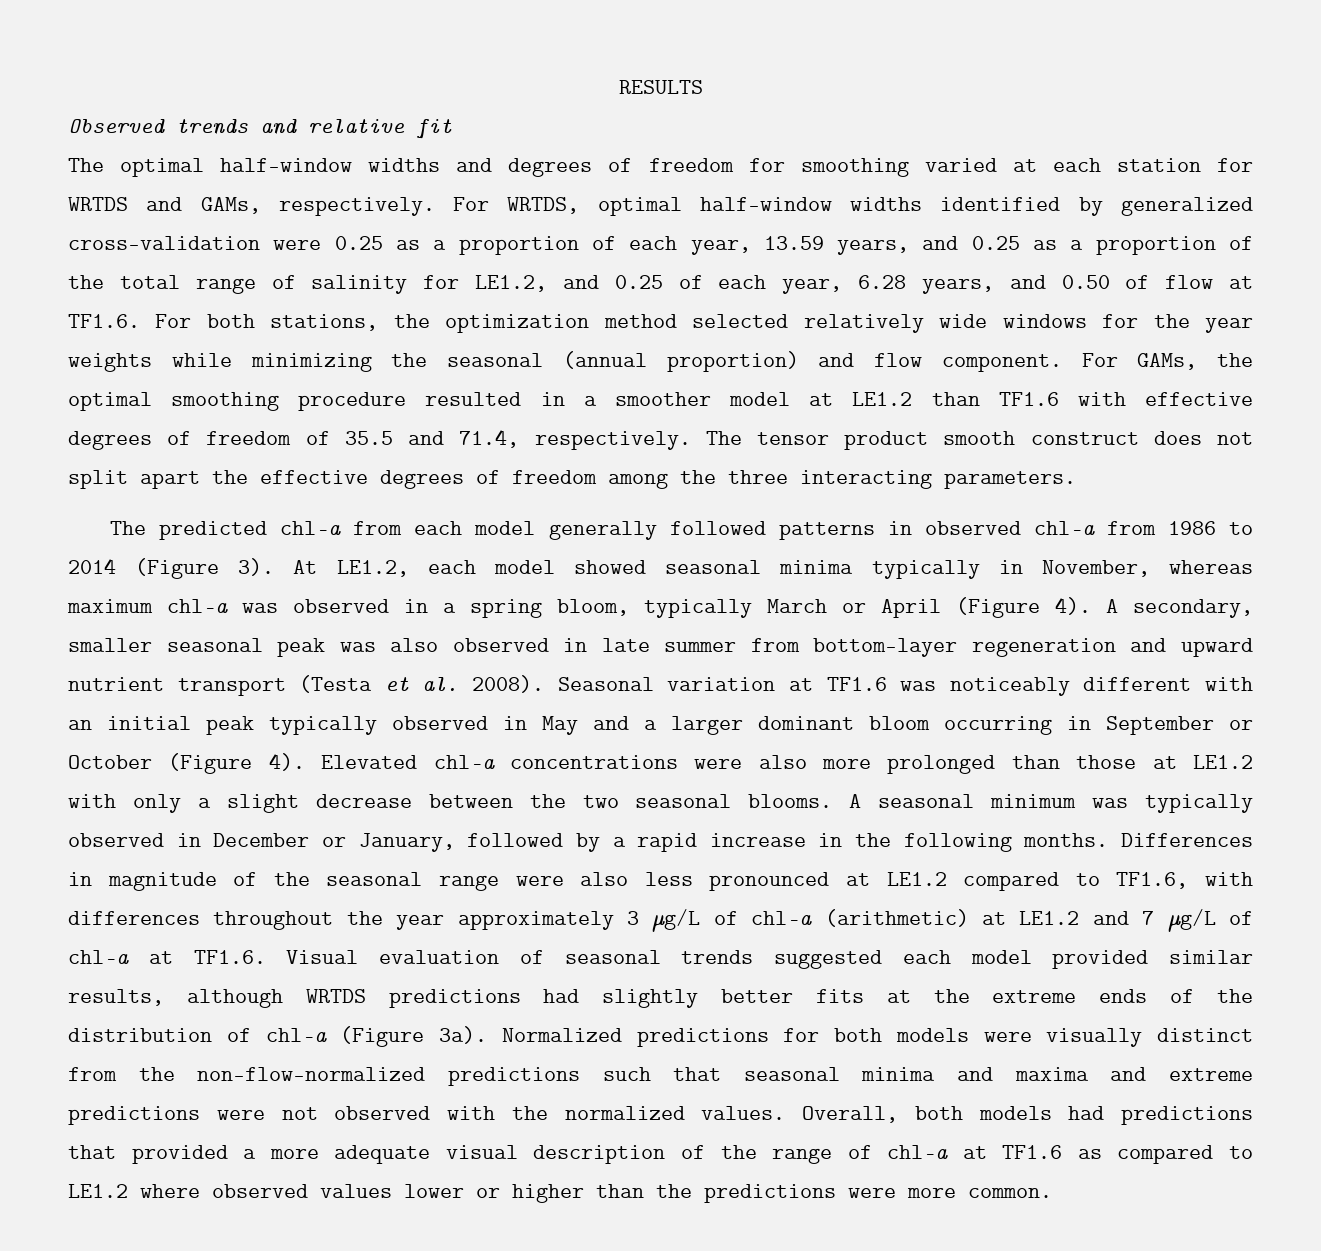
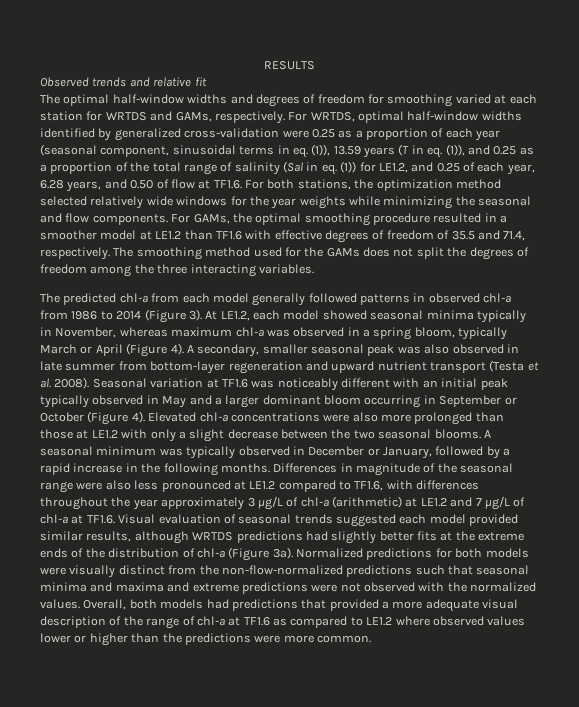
- For WRTDS, optimal half-window widths identified by generalized cross-validation were 0.25 as a proportion of each year, 13.59 years, and 0.25 as a proportion of the total range of salinity for LE1.2, and 0.25 of each year, 6.28 years, and 0.50 of flow at TF1.6. For both stations, the optimization method selected relatively wide windows for the year weights while minimizing the seasonal (annual proportion) and flow component.
+ For WRTDS, optimal half-window widths identified by generalized cross-validation were 0.25 as a proportion of each year (seasonal component, sinusoidal terms in eq. (1)), 13.59 years (T in eq. (1)), and 0.25 as a proportion of the total range of salinity (Sal in eq. (1)) for LE1.2, and 0.25 of each year, 6.28 years, and 0.50 of flow at TF1.6. For both stations, the optimization method selected relatively wide windows for the year weights while minimizing the seasonal and flow components.
- The tensor product smooth construct does not split apart the effective degrees of freedom among the three interacting parameters.
+ The smoothing method used for the GAMs does not split the degrees of freedom among the three interacting variables.

